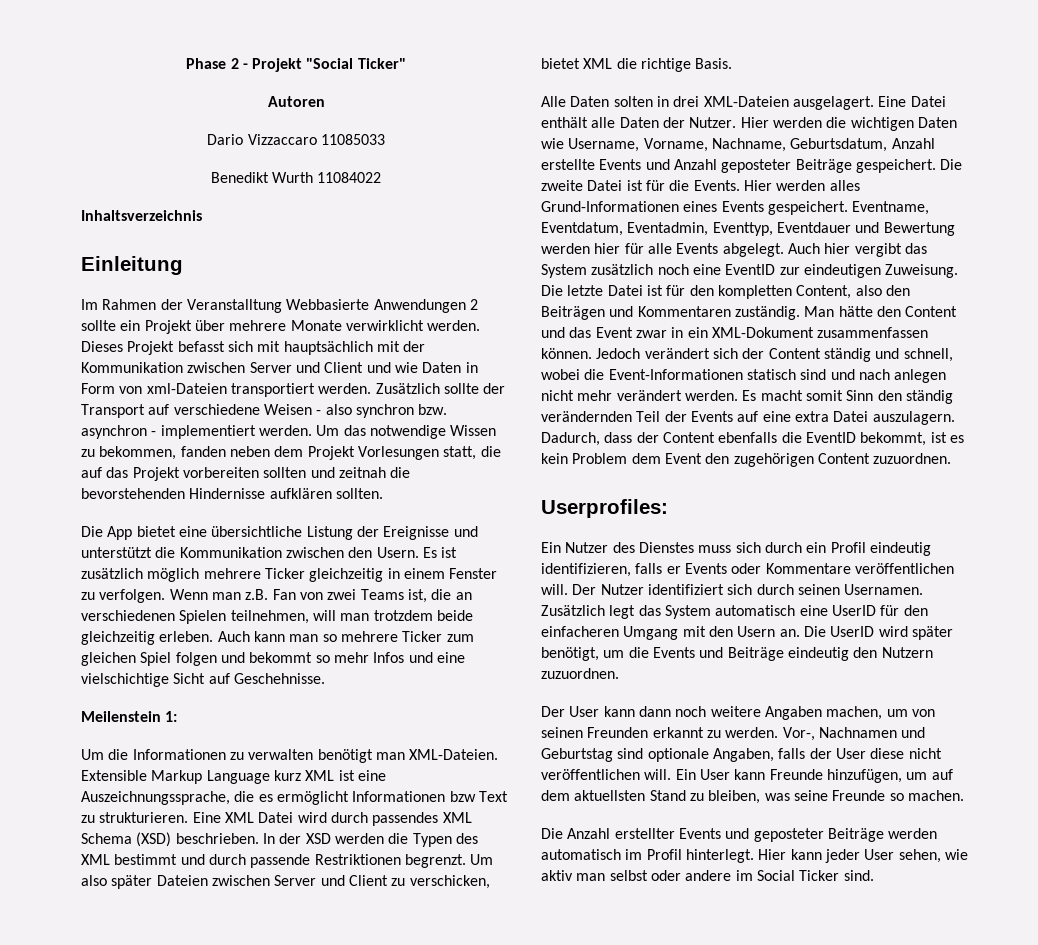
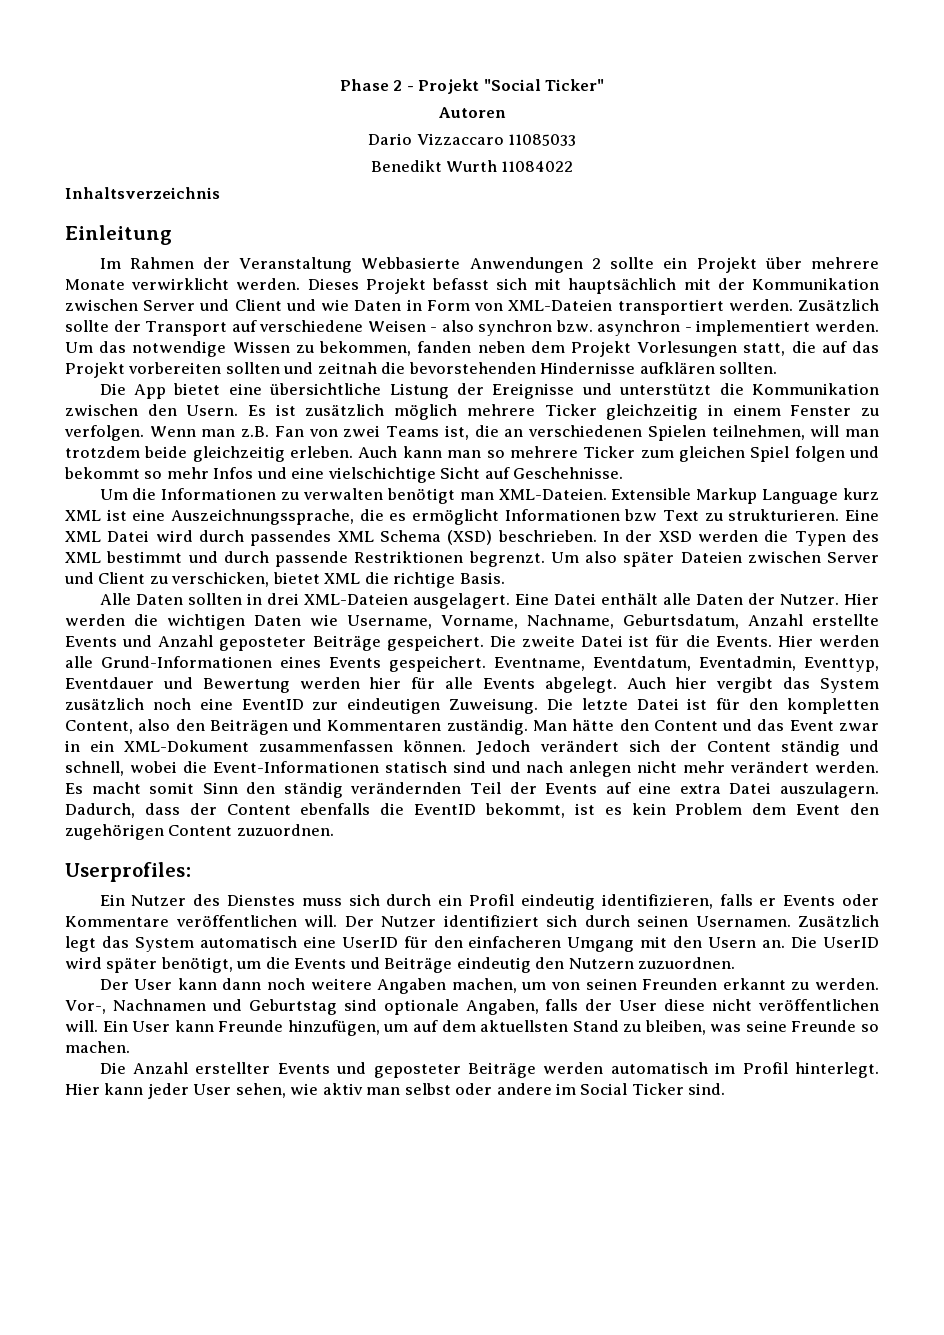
- Im Rahmen der Veranstalltung Webbasierte Anwendungen 2 sollte ein Projekt über mehrere Monate verwirklicht werden.
+ Im Rahmen der Veranstaltung Webbasierte Anwendungen 2 sollte ein Projekt über mehrere Monate verwirklicht werden.
- Dieses Projekt befasst sich mit hauptsächlich mit der Kommunikation zwischen Server und Client und wie Daten in Form von xml-Dateien transportiert werden.
+ Dieses Projekt befasst sich mit hauptsächlich mit der Kommunikation zwischen Server und Client und wie Daten in Form von XML-Dateien transportiert werden.
- Meilenstein 1:
- Alle Daten solten in drei XML-Dateien ausgelagert.
+ Alle Daten sollten in drei XML-Dateien ausgelagert.
- Hier werden alles Grund-Informationen eines Events gespeichert.
+ Hier werden alle Grund-Informationen eines Events gespeichert.

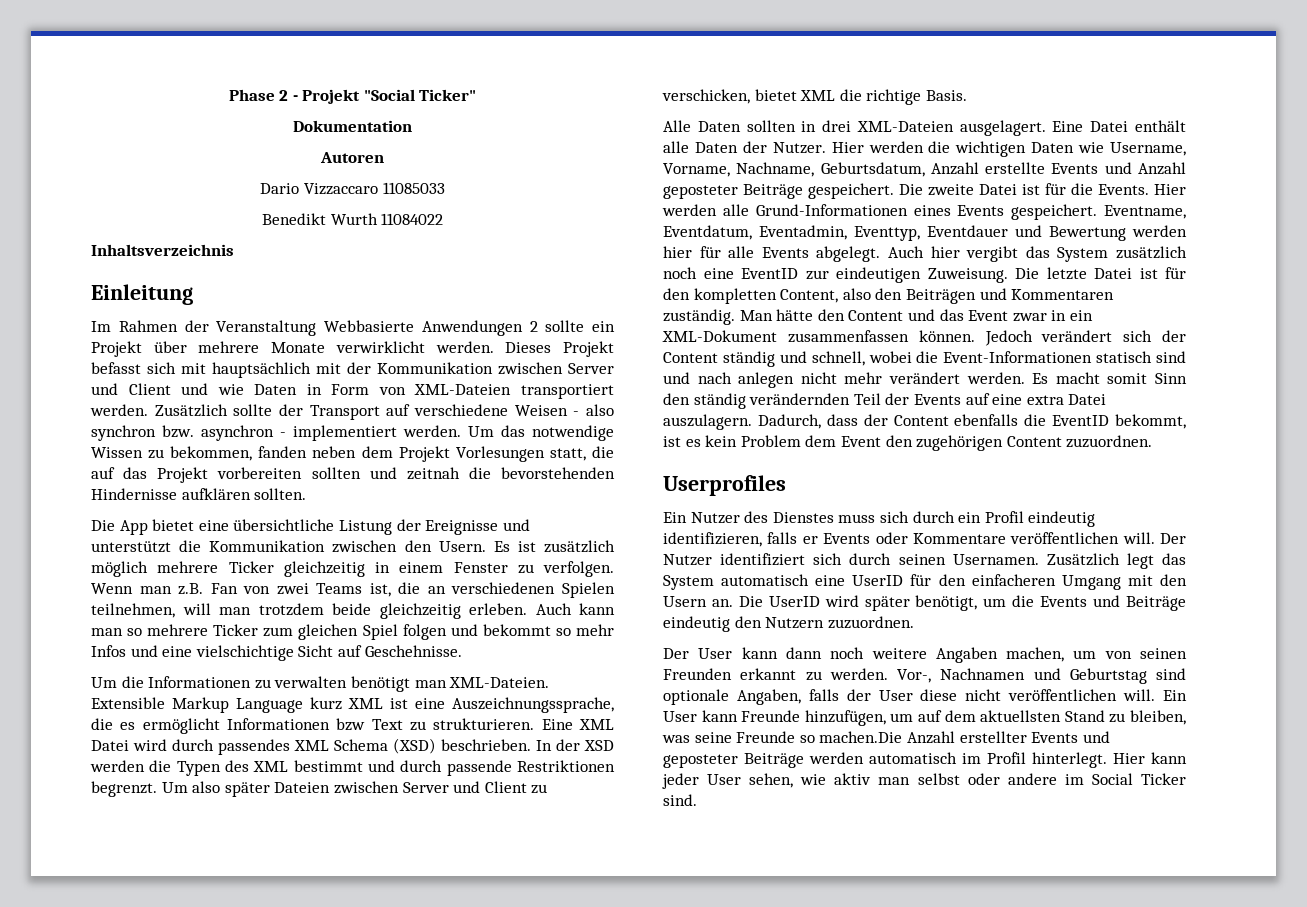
+ Dokumentation
- Userprofiles:
+ Userprofiles
- Ein User kann Freunde hinzufügen, um auf dem aktuellsten Stand zu bleiben, was seine Freunde so machen.
- Die Anzahl erstellter Events und geposteter Beiträge werden automatisch im Profil hinterlegt.
+ Ein User kann Freunde hinzufügen, um auf dem aktuellsten Stand zu bleiben, was seine Freunde so machen.Die Anzahl erstellter Events und geposteter Beiträge werden automatisch im Profil hinterlegt.

